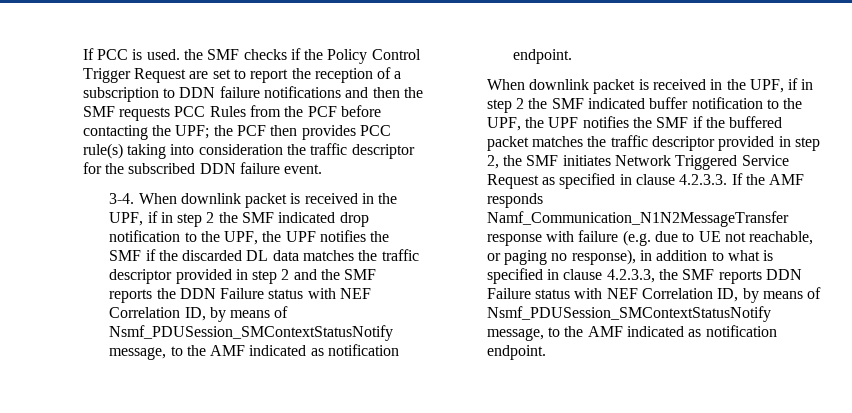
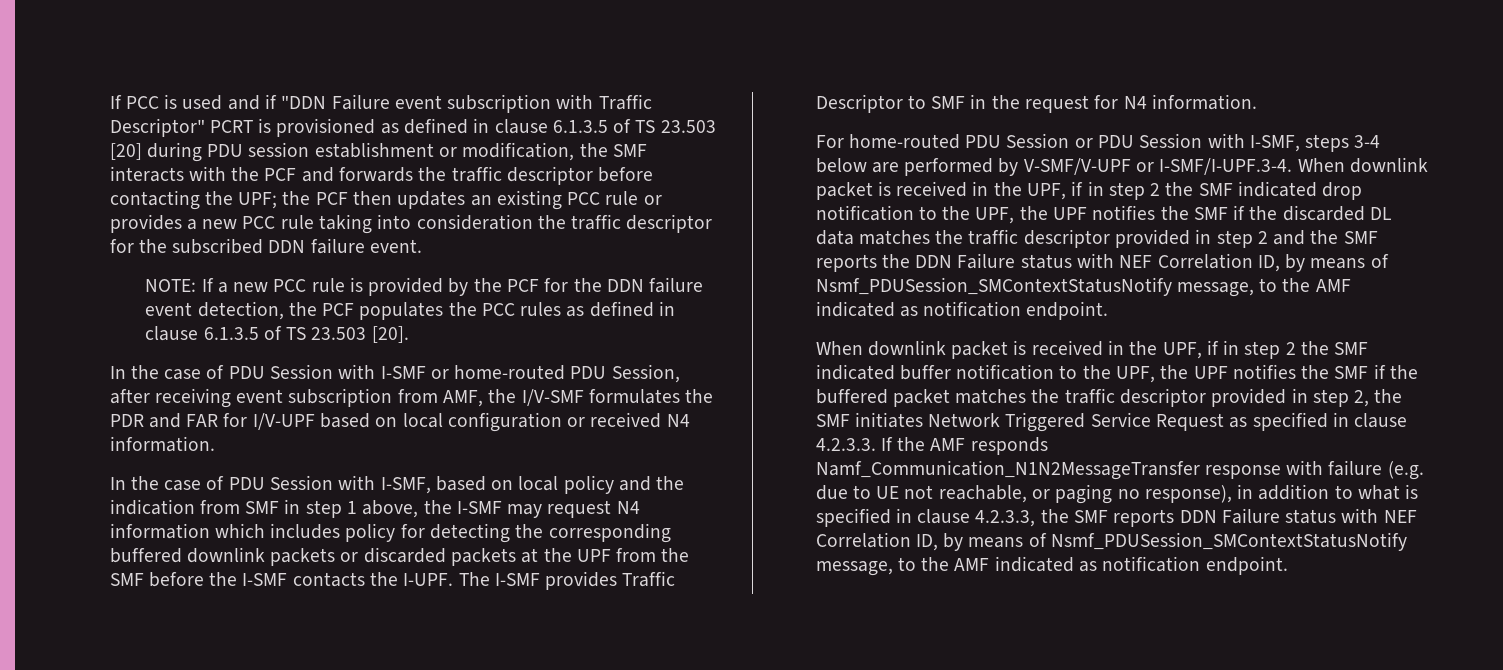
- If PCC is used. the SMF checks if the Policy Control Trigger Request are set to report the reception of a subscription to DDN failure notifications and then the SMF requests PCC Rules from the PCF before contacting the UPF; the PCF then provides PCC rule(s) taking into consideration the traffic descriptor for the subscribed DDN failure event.
+ If PCC is used and if "DDN Failure event subscription with Traffic Descriptor" PCRT is provisioned as defined in clause 6.1.3.5 of TS 23.503 [20] during PDU session establishment or modification, the SMF interacts with the PCF and forwards the traffic descriptor before contacting the UPF; the PCF then updates an existing PCC rule or provides a new PCC rule taking into consideration the traffic descriptor for the subscribed DDN failure event.
- 3-4. When downlink packet is received in the UPF, if in step 2 the SMF indicated drop notification to the UPF, the UPF notifies the SMF if the discarded DL data matches the traffic descriptor provided in step 2 and the SMF reports the DDN Failure status with NEF Correlation ID, by means of Nsmf_PDUSession_SMContextStatusNotify message, to the AMF indicated as notification endpoint.
+ NOTE: If a new PCC rule is provided by the PCF for the DDN failure event detection, the PCF populates the PCC rules as defined in clause 6.1.3.5 of TS 23.503 [20].
+ In the case of PDU Session with I-SMF or home-routed PDU Session, after receiving event subscription from AMF, the I/V-SMF formulates the PDR and FAR for I/V-UPF based on local configuration or received N4 information.
+ In the case of PDU Session with I-SMF, based on local policy and the indication from SMF in step 1 above, the I-SMF may request N4 information which includes policy for detecting the corresponding buffered downlink packets or discarded packets at the UPF from the SMF before the I-SMF contacts the I-UPF. The I-SMF provides Traffic Descriptor to SMF in the request for N4 information.
+ For home-routed PDU Session or PDU Session with I-SMF, steps 3-4 below are performed by V-SMF/V-UPF or I-SMF/I-UPF.3-4. When downlink packet is received in the UPF, if in step 2 the SMF indicated drop notification to the UPF, the UPF notifies the SMF if the discarded DL data matches the traffic descriptor provided in step 2 and the SMF reports the DDN Failure status with NEF Correlation ID, by means of Nsmf_PDUSession_SMContextStatusNotify message, to the AMF indicated as notification endpoint.

